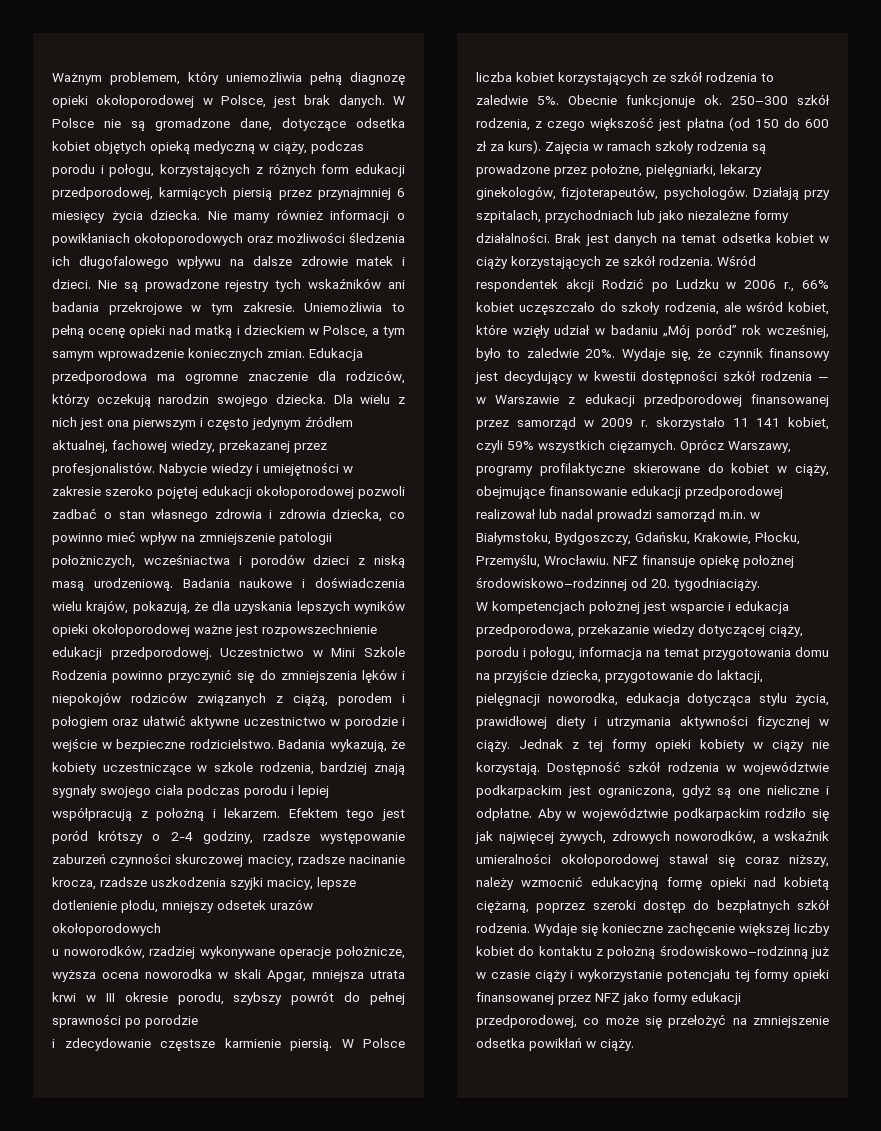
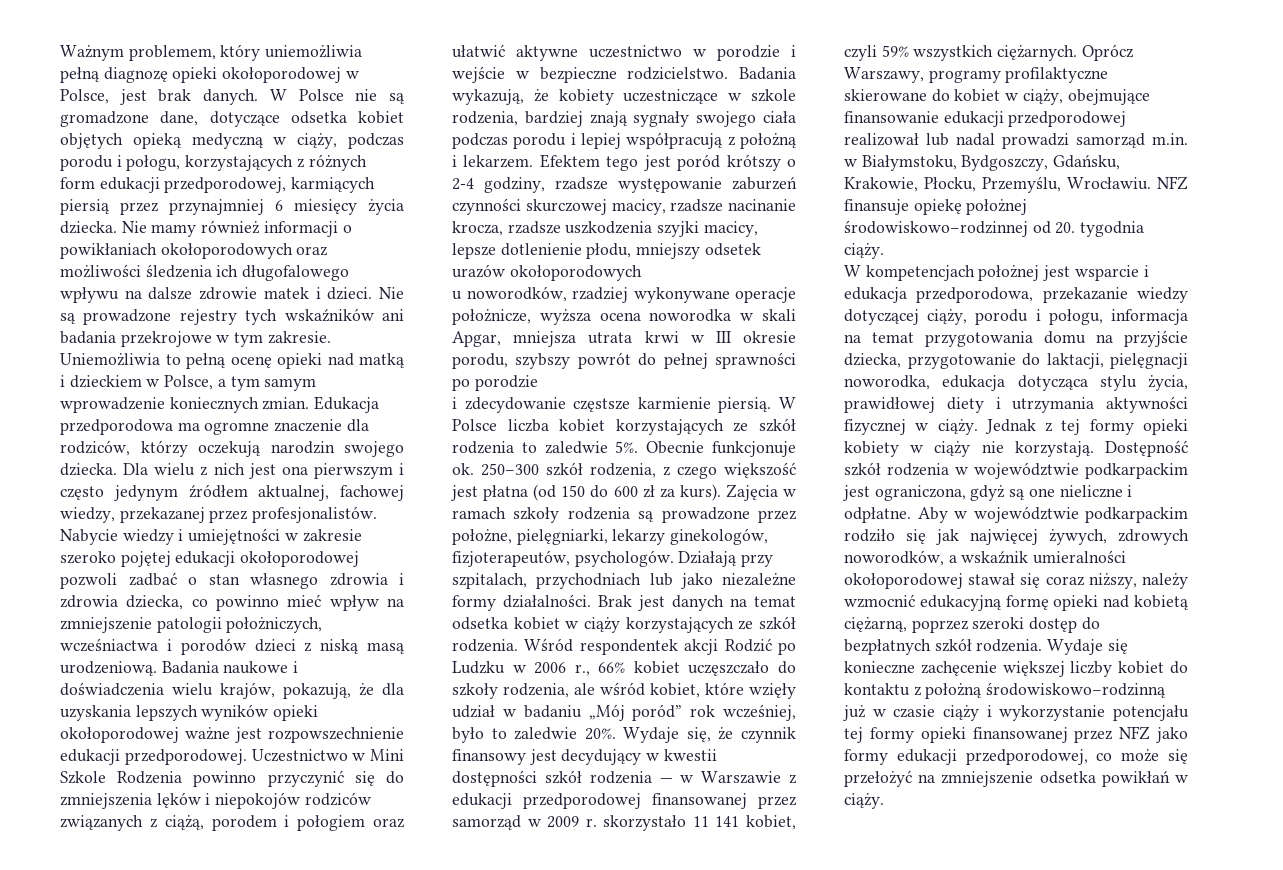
- NFZ finansuje opiekę położnej środowiskowo–rodzinnej od 20. tygodniaciąży.
+ NFZ finansuje opiekę położnej środowiskowo–rodzinnej od 20. tygodnia ciąży.

